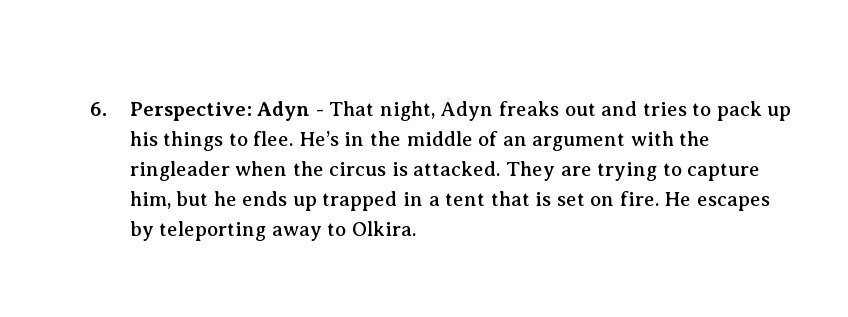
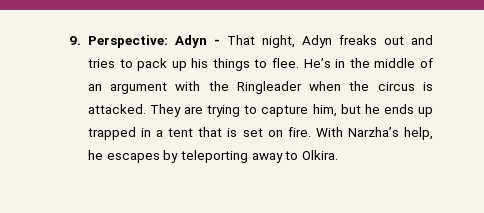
- 6. Perspective: Adyn - That night, Adyn freaks out and tries to pack up his things to flee.
+ 9. Perspective: Adyn - That night, Adyn freaks out and tries to pack up his things to flee.
- He’s in the middle of an argument with the ringleader when the circus is attacked.
+ He’s in the middle of an argument with the Ringleader when the circus is attacked.
- He escapes by teleporting away to Olkira.
+ With Narzha’s help, he escapes by teleporting away to Olkira.

